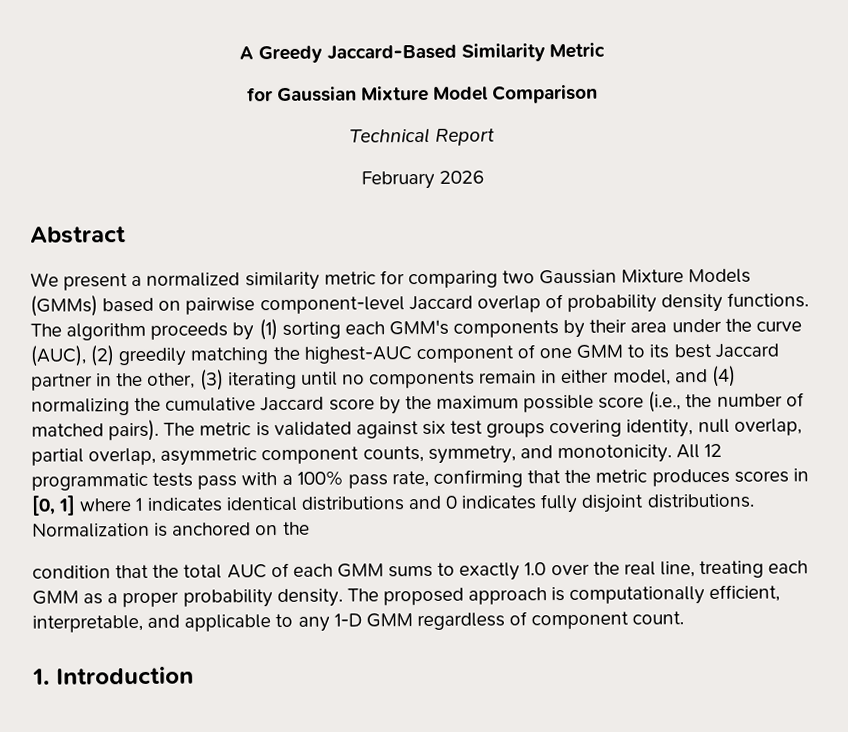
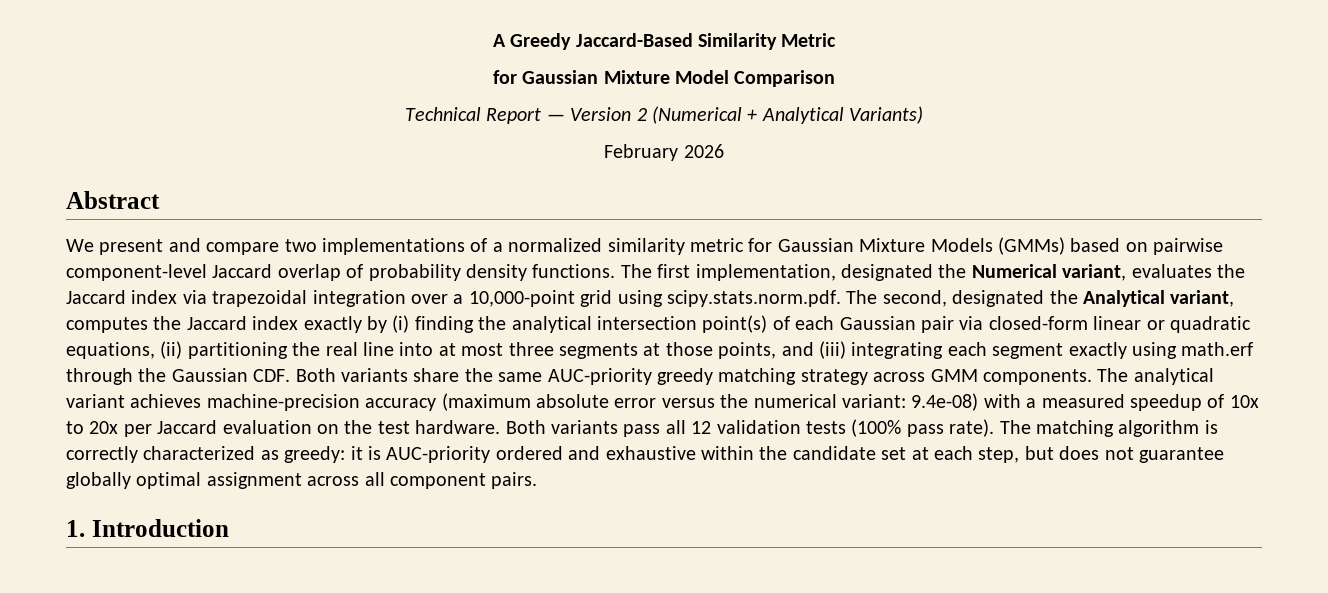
- Technical Report
+ Technical Report — Version 2 (Numerical + Analytical Variants)
- We present a normalized similarity metric for comparing two Gaussian Mixture Models (GMMs) based on pairwise component-level Jaccard overlap of probability density functions.
+ We present and compare two implementations of a normalized similarity metric for Gaussian Mixture Models (GMMs) based on pairwise component-level Jaccard overlap of probability density functions.
- The algorithm proceeds by (1) sorting each GMM's components by their area under the curve (AUC), (2) greedily matching the highest-AUC component of one GMM to its best Jaccard partner in the other, (3) iterating until no components remain in either model, and (4) normalizing the cumulative Jaccard score by the maximum possible score (i.e., the number of matched pairs). The metric is validated against six test groups covering identity, null overlap, partial overlap, asymmetric component counts, symmetry, and monotonicity. All 12 programmatic tests pass with a 100% pass rate, confirming that the metric produces scores in [0, 1] where 1 indicates identical distributions and 0 indicates fully disjoint distributions. Normalization is anchored on the
- condition that the total AUC of each GMM sums to exactly 1.0 over the real line, treating each GMM as a proper probability density. The proposed approach is computationally efficient, interpretable, and applicable to any 1-D GMM regardless of component count.
+ The first implementation, designated the Numerical variant, evaluates the Jaccard index via trapezoidal integration over a 10,000-point grid using scipy.stats.norm.pdf. The second, designated the Analytical variant, computes the Jaccard index exactly by (i) finding the analytical intersection point(s) of each Gaussian pair via closed-form linear or quadratic equations, (ii) partitioning the real line into at most three segments at those points, and (iii) integrating each segment exactly using math.erf through the Gaussian CDF. Both variants share the same AUC-priority greedy matching strategy across GMM components. The analytical variant achieves machine-precision accuracy (maximum absolute error versus the numerical variant: 9.4e-08) with a measured speedup of 10x to 20x per Jaccard evaluation on the test hardware. Both variants pass all 12 validation tests (100% pass rate). The matching algorithm is correctly characterized as greedy: it is AUC-priority ordered and exhaustive within the candidate set at each step, but does not guarantee globally optimal assignment across all component pairs.

